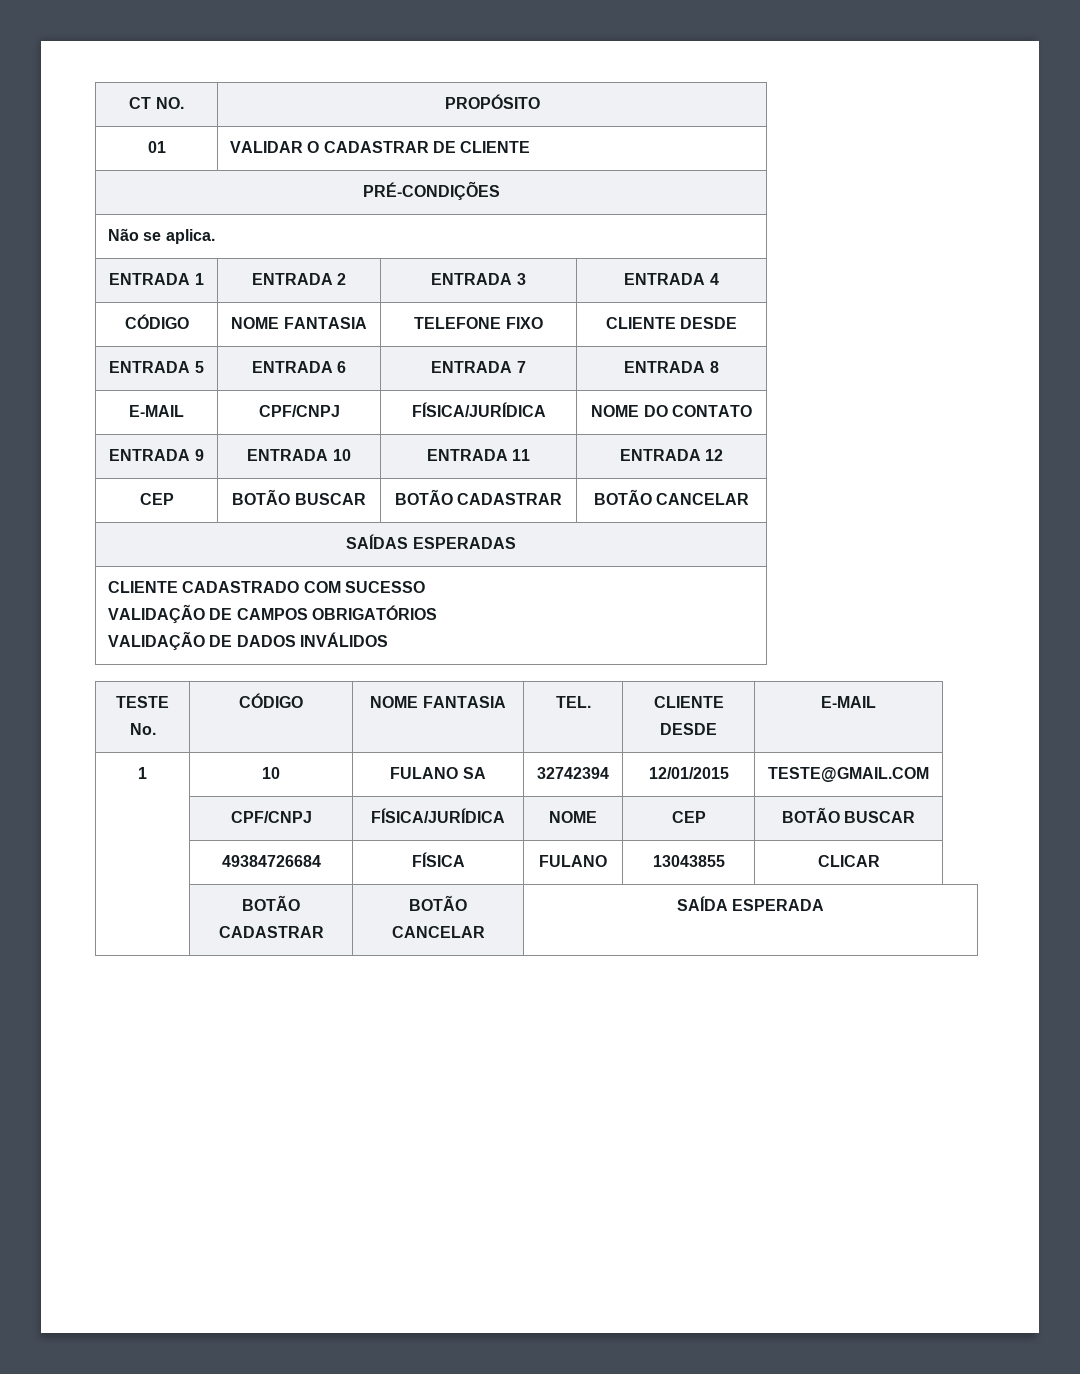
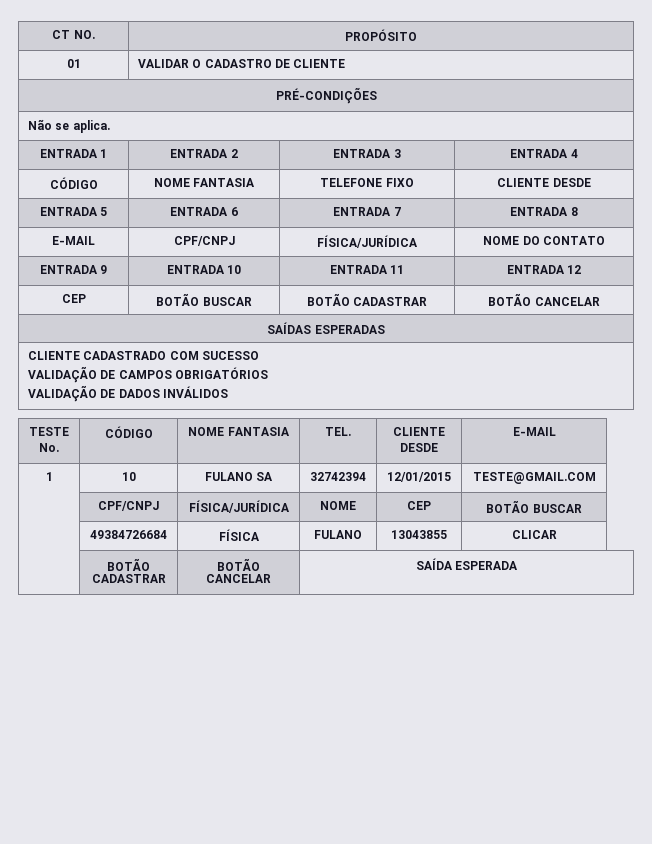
- 01 | VALIDAR O CADASTRAR DE CLIENTE
+ 01 | VALIDAR O CADASTRO DE CLIENTE

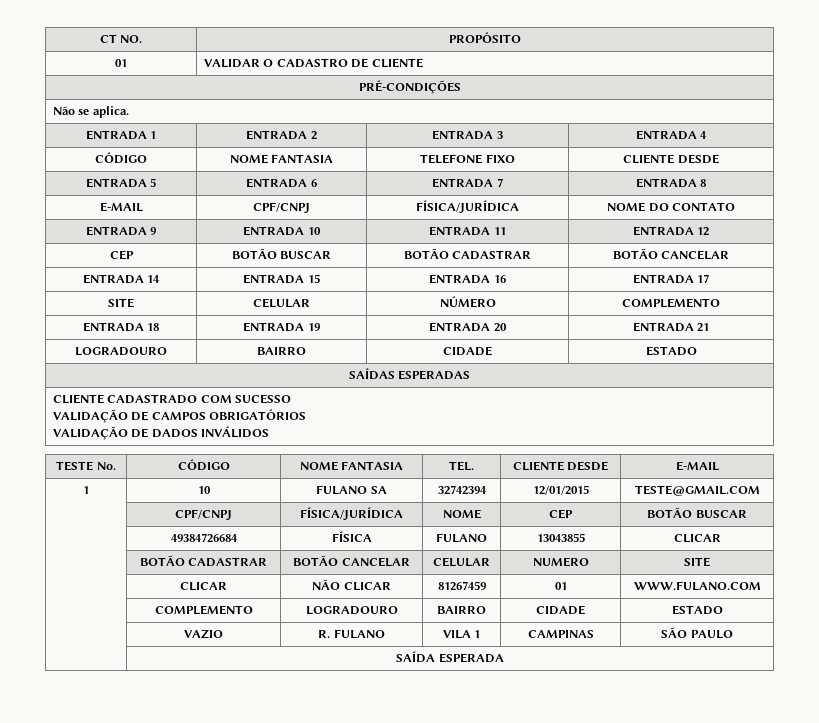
+ ENTRADA 14 | ENTRADA 15 | ENTRADA 16 | ENTRADA 17
+ SITE | CELULAR | NÚMERO | COMPLEMENTO
+ ENTRADA 18 | ENTRADA 19 | ENTRADA 20 | ENTRADA 21
+ LOGRADOURO | BAIRRO | CIDADE | ESTADO
- | BOTÃO CADASTRAR | BOTÃO CANCELAR | SAÍDA ESPERADA
+ | BOTÃO CADASTRAR | BOTÃO CANCELAR | CELULAR | NUMERO | SITE
+ | CLICAR | NÃO CLICAR | 81267459 | 01 | WWW.FULANO.COM
+ | COMPLEMENTO | LOGRADOURO | BAIRRO | CIDADE | ESTADO
+ | VAZIO | R. FULANO | VILA 1 | CAMPINAS | SÃO PAULO
+ | SAÍDA ESPERADA

